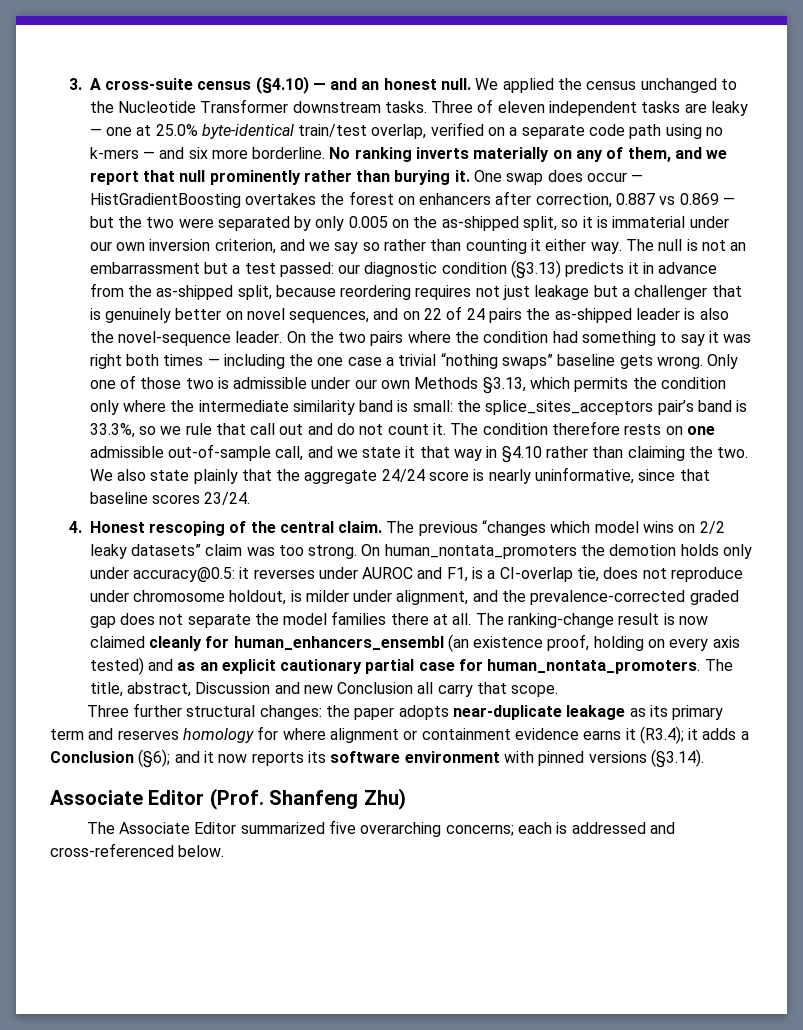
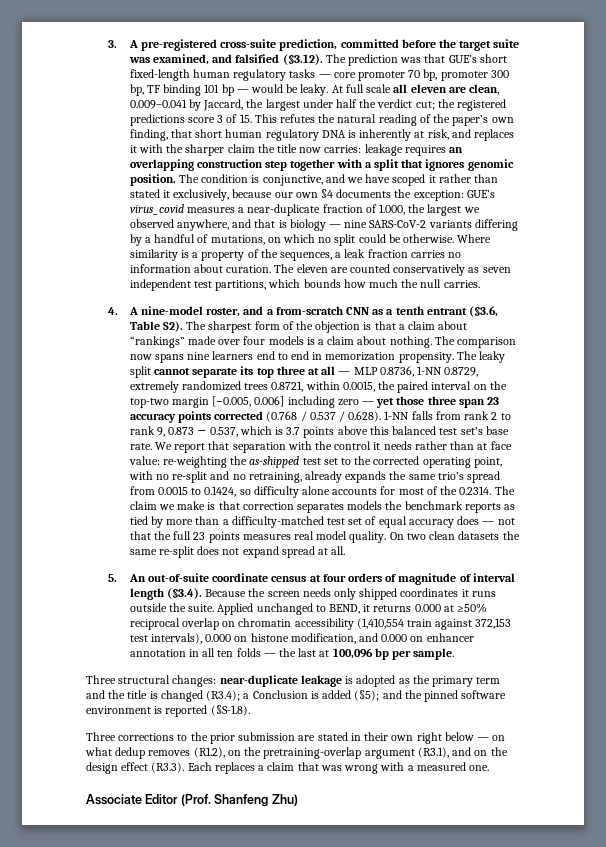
- 3. A cross-suite census (§4.10) — and an honest null. We applied the census unchanged to the Nucleotide Transformer downstream tasks. Three of eleven independent tasks are leaky — one at 25.0% byte-identical train/test overlap, verified on a separate code path using no k-mers — and six more borderline. No ranking inverts materially on any of them, and we report that null prominently rather than burying it. One swap does occur — HistGradientBoosting overtakes the forest on enhancers after correction, 0.887 vs 0.869 — but the two were separated by only 0.005 on the as-shipped split, so it is immaterial under our own inversion criterion, and we say so rather than counting it either way. The null is not an embarrassment but a test passed: our diagnostic condition (§3.13) predicts it in advance from the as-shipped split, because reordering requires not just leakage but a challenger that is genuinely better on novel sequences, and on 22 of 24 pairs the as-shipped leader is also the novel-sequence leader. On the two pairs where the condition had something to say it was right both times — including the one case a trivial “nothing swaps” baseline gets wrong. Only one of those two is admissible under our own Methods §3.13, which permits the condition only where the intermediate similarity band is small: the splice_sites_acceptors pair’s band is 33.3%, so we rule that call out and do not count it. The condition therefore rests on one admissible out-of-sample call, and we state it that way in §4.10 rather than claiming the two. We also state plainly that the aggregate 24/24 score is nearly uninformative, since that baseline scores 23/24.
- 4. Honest rescoping of the central claim. The previous “changes which model wins on 2/2 leaky datasets” claim was too strong. On human_nontata_promoters the demotion holds only under accuracy@0.5: it reverses under AUROC and F1, is a CI-overlap tie, does not reproduce under chromosome holdout, is milder under alignment, and the prevalence-corrected graded gap does not separate the model families there at all. The ranking-change result is now claimed cleanly for human_enhancers_ensembl (an existence proof, holding on every axis tested) and as an explicit cautionary partial case for human_nontata_promoters. The title, abstract, Discussion and new Conclusion all carry that scope.
- Three further structural changes: the paper adopts near-duplicate leakage as its primary term and reserves homology for where alignment or containment evidence earns it (R3.4); it adds a Conclusion (§6); and it now reports its software environment with pinned versions (§3.14).
+ 3. A pre-registered cross-suite prediction, committed before the target suite was examined, and falsified (§3.12). The prediction was that GUE’s short fixed-length human regulatory tasks — core promoter 70 bp, promoter 300 bp, TF binding 101 bp — would be leaky. At full scale all eleven are clean, 0.009–0.041 by Jaccard, the largest under half the verdict cut; the registered predictions score 3 of 15. This refutes the natural reading of the paper’s own finding, that short human regulatory DNA is inherently at risk, and replaces it with the sharper claim the title now carries: leakage requires an overlapping construction step together with a split that ignores genomic position. The condition is conjunctive, and we have scoped it rather than stated it exclusively, because our own §4 documents the exception: GUE’s virus_covid measures a near-duplicate fraction of 1.000, the largest we observed anywhere, and that is biology — nine SARS-CoV-2 variants differing by a handful of mutations, on which no split could be otherwise. Where similarity is a property of the sequences, a leak fraction carries no information about curation. The eleven are counted conservatively as seven independent test partitions, which bounds how much the null carries.
+ 4. A nine-model roster, and a from-scratch CNN as a tenth entrant (§3.6, Table S2). The sharpest form of the objection is that a claim about “rankings” made over four models is a claim about nothing. The comparison now spans nine learners end to end in memorization propensity. The leaky split cannot separate its top three at all — MLP 0.8736, 1-NN 0.8729, extremely randomized trees 0.8721, within 0.0015, the paired interval on the top-two margin [−0.005, 0.006] including zero — yet those three span 23 accuracy points corrected (0.768 / 0.537 / 0.628). 1-NN falls from rank 2 to rank 9, 0.873 → 0.537, which is 3.7 points above this balanced test set’s base rate. We report that separation with the control it needs rather than at face value: re-weighting the as-shipped test set to the corrected operating point, with no re-split and no retraining, already expands the same trio’s spread from 0.0015 to 0.1424, so difficulty alone accounts for most of the 0.2314. The claim we make is that correction separates models the benchmark reports as tied by more than a difficulty-matched test set of equal accuracy does — not that the full 23 points measures real model quality. On two clean datasets the same re-split does not expand spread at all.
+ 5. An out-of-suite coordinate census at four orders of magnitude of interval length (§3.4). Because the screen needs only shipped coordinates it runs outside the suite. Applied unchanged to BEND, it returns 0.000 at ≥50% reciprocal overlap on chromatin accessibility (1,410,554 train against 372,153 test intervals), 0.000 on histone modification, and 0.000 on enhancer annotation in all ten folds — the last at 100,096 bp per sample.
+ Three structural changes: near-duplicate leakage is adopted as the primary term and the title is changed (R3.4); a Conclusion is added (§5); and the pinned software environment is reported (§S-1.8).
+ Three corrections to the prior submission are stated in their own right below — on what dedup removes (R1.2), on the pretraining-overlap argument (R3.1), and on the design effect (R3.3). Each replaces a claim that was wrong with a measured one.
- The Associate Editor summarized five overarching concerns; each is addressed and cross-referenced below.

